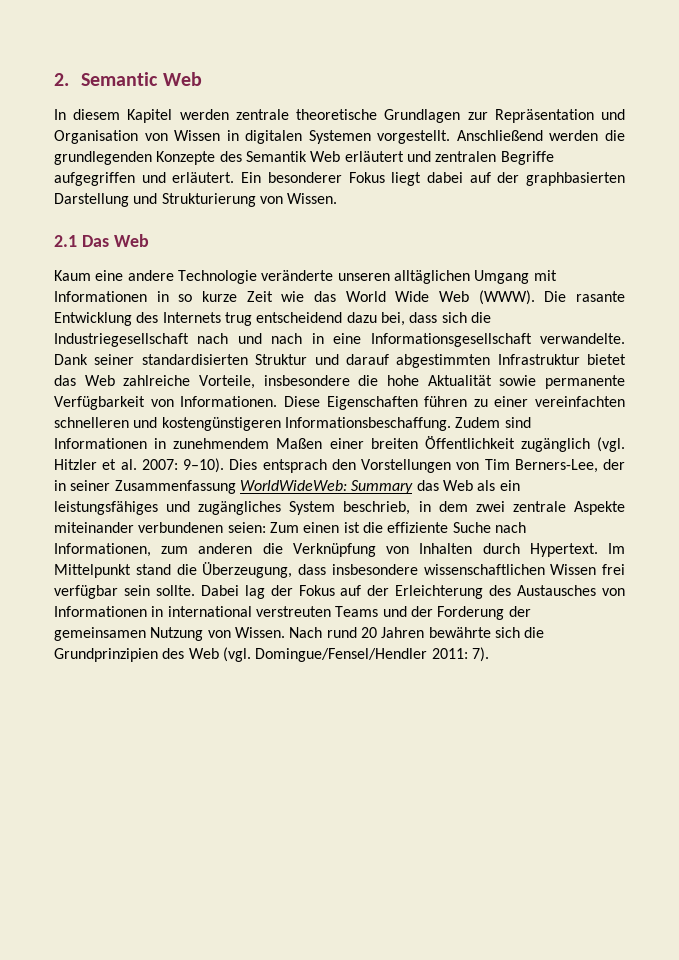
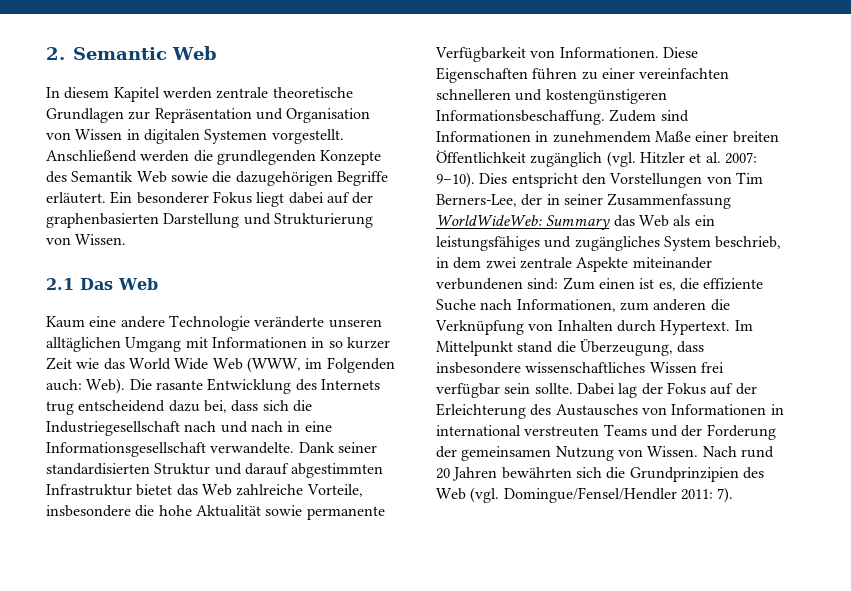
- Anschließend werden die grundlegenden Konzepte des Semantik Web erläutert und zentralen Begriffe aufgegriffen und erläutert.
+ Anschließend werden die grundlegenden Konzepte des Semantik Web sowie die dazugehörigen Begriffe erläutert.
- Ein besonderer Fokus liegt dabei auf der graphbasierten Darstellung und Strukturierung von Wissen.
+ Ein besonderer Fokus liegt dabei auf der graphenbasierten Darstellung und Strukturierung von Wissen.
- Kaum eine andere Technologie veränderte unseren alltäglichen Umgang mit Informationen in so kurze Zeit wie das World Wide Web (WWW).
+ Kaum eine andere Technologie veränderte unseren alltäglichen Umgang mit Informationen in so kurzer Zeit wie das World Wide Web (WWW, im Folgenden auch: Web).
- Zudem sind Informationen in zunehmendem Maßen einer breiten Öffentlichkeit zugänglich (vgl. Hitzler et al. 2007: 9–10).
+ Zudem sind Informationen in zunehmendem Maße einer breiten Öffentlichkeit zugänglich (vgl. Hitzler et al. 2007: 9–10).
- Dies entsprach den Vorstellungen von Tim Berners-Lee, der in seiner Zusammenfassung WorldWideWeb: Summary das Web als ein leistungsfähiges und zugängliches System beschrieb, in dem zwei zentrale Aspekte miteinander verbundenen seien: Zum einen ist die effiziente Suche nach Informationen, zum anderen die Verknüpfung von Inhalten durch Hypertext.
+ Dies entspricht den Vorstellungen von Tim Berners-Lee, der in seiner Zusammenfassung WorldWideWeb: Summary das Web als ein leistungsfähiges und zugängliches System beschrieb, in dem zwei zentrale Aspekte miteinander verbundenen sind: Zum einen ist es, die effiziente Suche nach Informationen, zum anderen die Verknüpfung von Inhalten durch Hypertext.
- Im Mittelpunkt stand die Überzeugung, dass insbesondere wissenschaftlichen Wissen frei verfügbar sein sollte.
+ Im Mittelpunkt stand die Überzeugung, dass insbesondere wissenschaftliches Wissen frei verfügbar sein sollte.
- Nach rund 20 Jahren bewährte sich die Grundprinzipien des Web (vgl. Domingue/Fensel/Hendler 2011: 7).
+ Nach rund 20 Jahren bewährten sich die Grundprinzipien des Web (vgl. Domingue/Fensel/Hendler 2011: 7).

